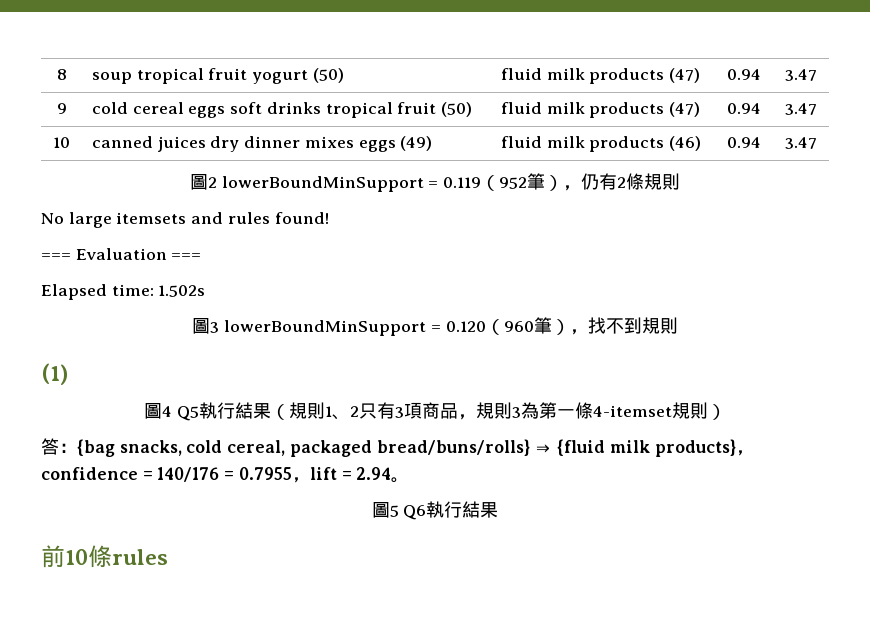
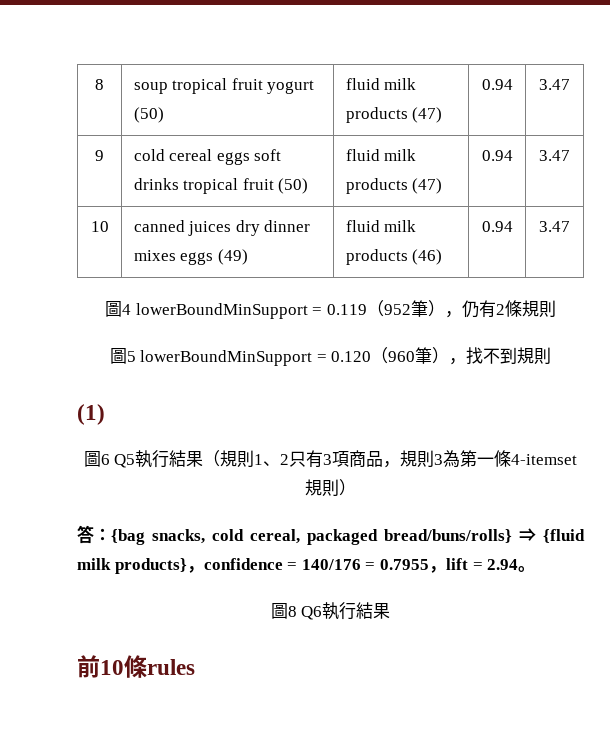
- 圖2 lowerBoundMinSupport = 0.119（952筆），仍有2條規則
+ 圖4 lowerBoundMinSupport = 0.119（952筆），仍有2條規則
- No large itemsets and rules found!
- === Evaluation ===
- Elapsed time: 1.502s
- 圖3 lowerBoundMinSupport = 0.120（960筆），找不到規則
+ 圖5 lowerBoundMinSupport = 0.120（960筆），找不到規則
- 圖4 Q5執行結果（規則1、2只有3項商品，規則3為第一條4-itemset規則）
+ 圖6 Q5執行結果（規則1、2只有3項商品，規則3為第一條4-itemset規則）
- 圖5 Q6執行結果
+ 圖8 Q6執行結果

